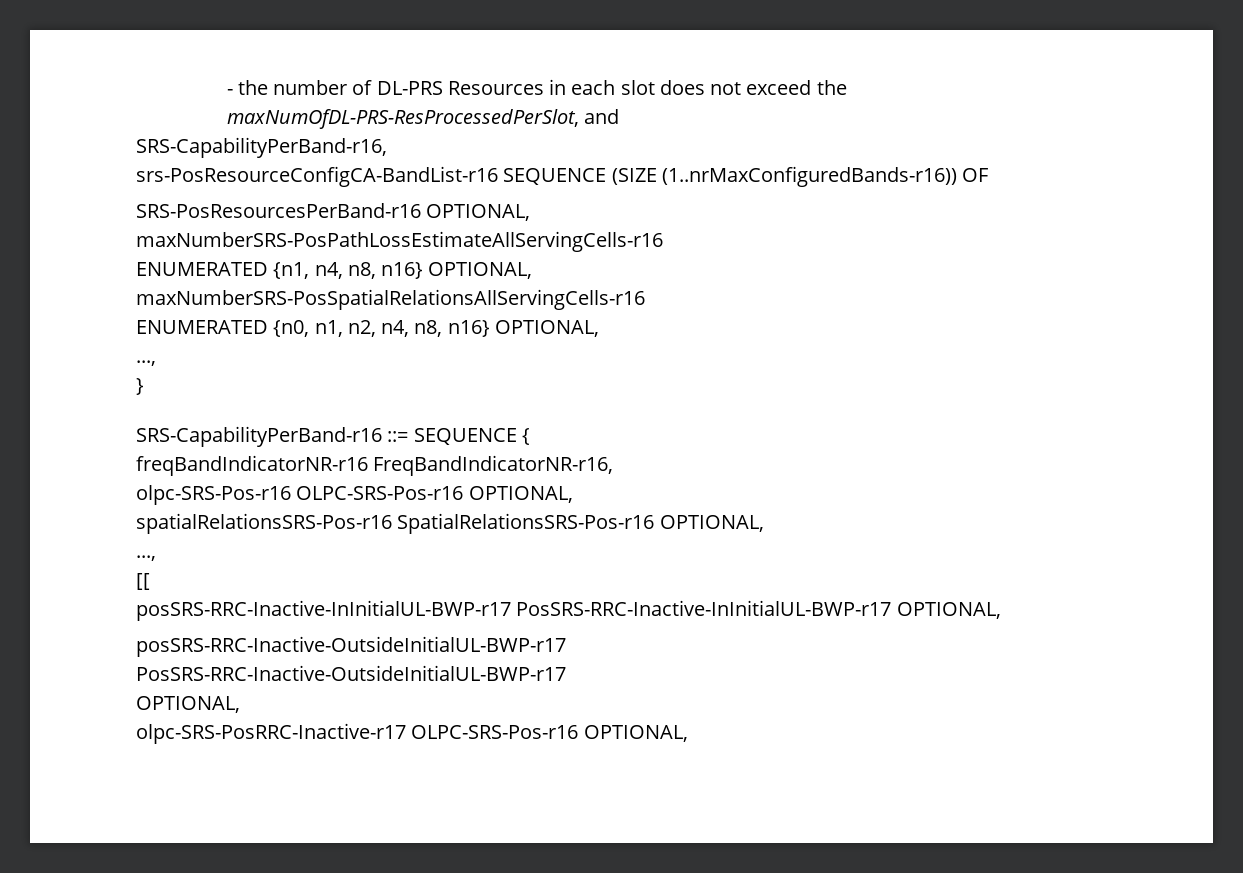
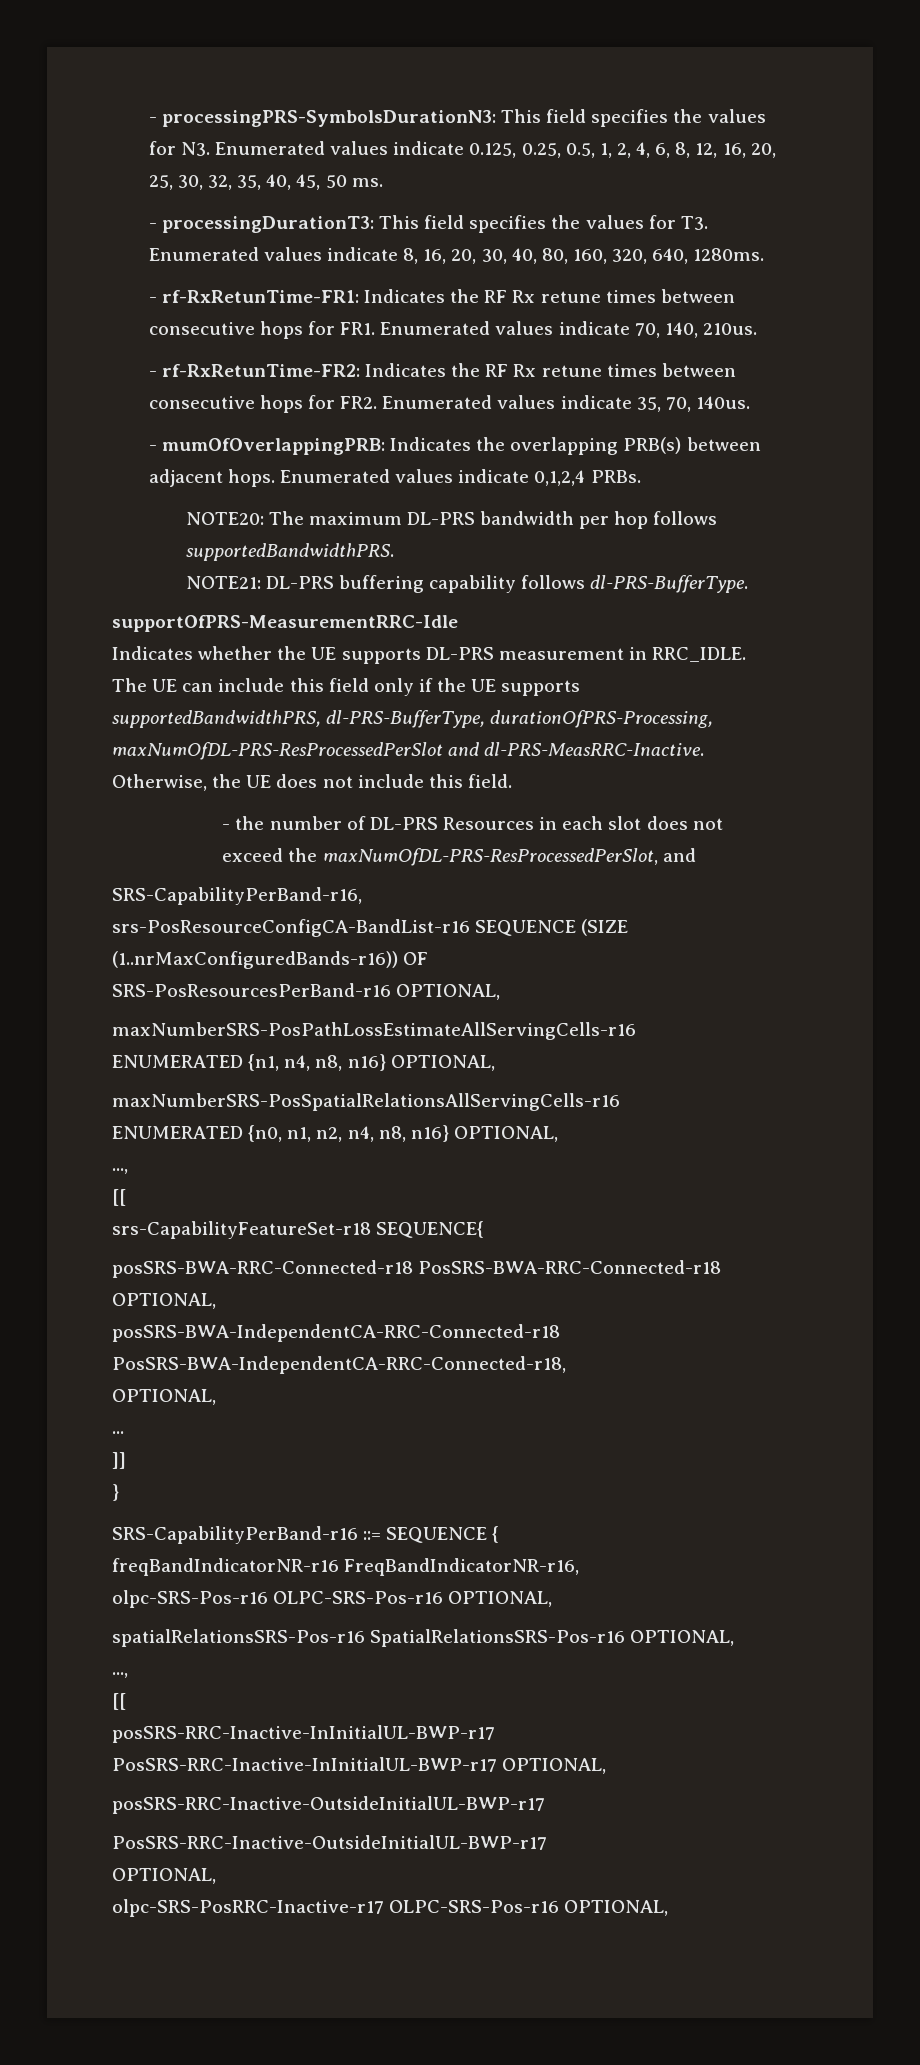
+ - processingPRS-SymbolsDurationN3: This field specifies the values for N3. Enumerated values indicate 0.125, 0.25, 0.5, 1, 2, 4, 6, 8, 12, 16, 20, 25, 30, 32, 35, 40, 45, 50 ms.
+ - processingDurationT3: This field specifies the values for T3. Enumerated values indicate 8, 16, 20, 30, 40, 80, 160, 320, 640, 1280ms.
+ - rf-RxRetunTime-FR1: Indicates the RF Rx retune times between consecutive hops for FR1. Enumerated values indicate 70, 140, 210us.
+ - rf-RxRetunTime-FR2: Indicates the RF Rx retune times between consecutive hops for FR2. Enumerated values indicate 35, 70, 140us.
+ - mumOfOverlappingPRB: Indicates the overlapping PRB(s) between adjacent hops. Enumerated values indicate 0,1,2,4 PRBs.
+ NOTE20: The maximum DL-PRS bandwidth per hop follows supportedBandwidthPRS.
+ NOTE21: DL-PRS buffering capability follows dl-PRS-BufferType.
+ supportOfPRS-MeasurementRRC-Idle
+ Indicates whether the UE supports DL-PRS measurement in RRC_IDLE. The UE can include this field only if the UE supports supportedBandwidthPRS, dl-PRS-BufferType, durationOfPRS-Processing, maxNumOfDL-PRS-ResProcessedPerSlot and dl-PRS-MeasRRC-Inactive. Otherwise, the UE does not include this field.
  ENUMERATED {n0, n1, n2, n4, n8, n16} OPTIONAL,
  ...,
+ [[
+ srs-CapabilityFeatureSet-r18 SEQUENCE{
+ posSRS-BWA-RRC-Connected-r18 PosSRS-BWA-RRC-Connected-r18 OPTIONAL,
+ posSRS-BWA-IndependentCA-RRC-Connected-r18 PosSRS-BWA-IndependentCA-RRC-Connected-r18,
+ OPTIONAL,
+ ...
+ ]]

